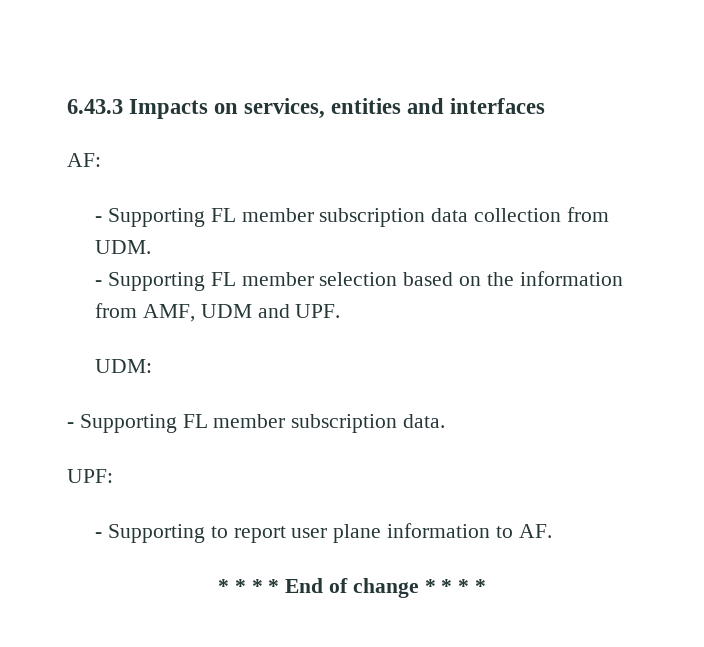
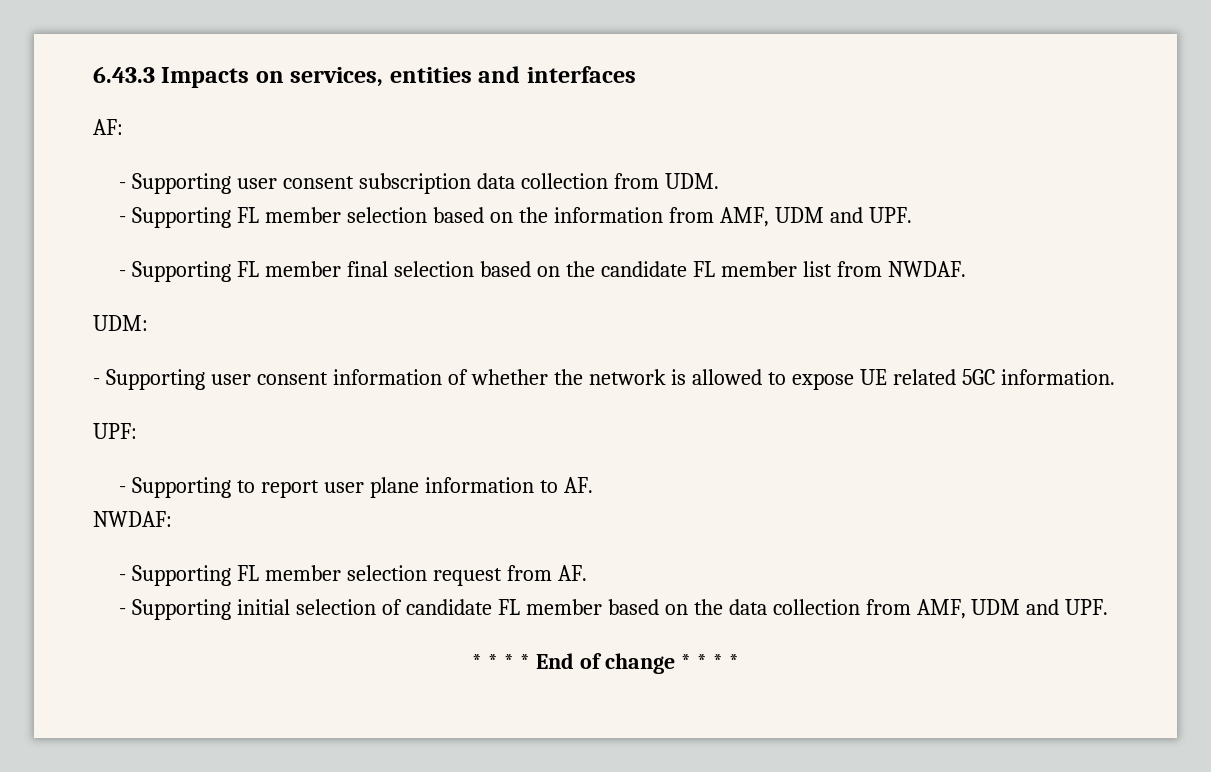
- - Supporting FL member subscription data collection from UDM.
+ - Supporting user consent subscription data collection from UDM.
+ - Supporting FL member final selection based on the candidate FL member list from NWDAF.
  UDM:
- - Supporting FL member subscription data.
+ - Supporting user consent information of whether the network is allowed to expose UE related 5GC information.
+ NWDAF:
+ - Supporting FL member selection request from AF.
+ - Supporting initial selection of candidate FL member based on the data collection from AMF, UDM and UPF.

